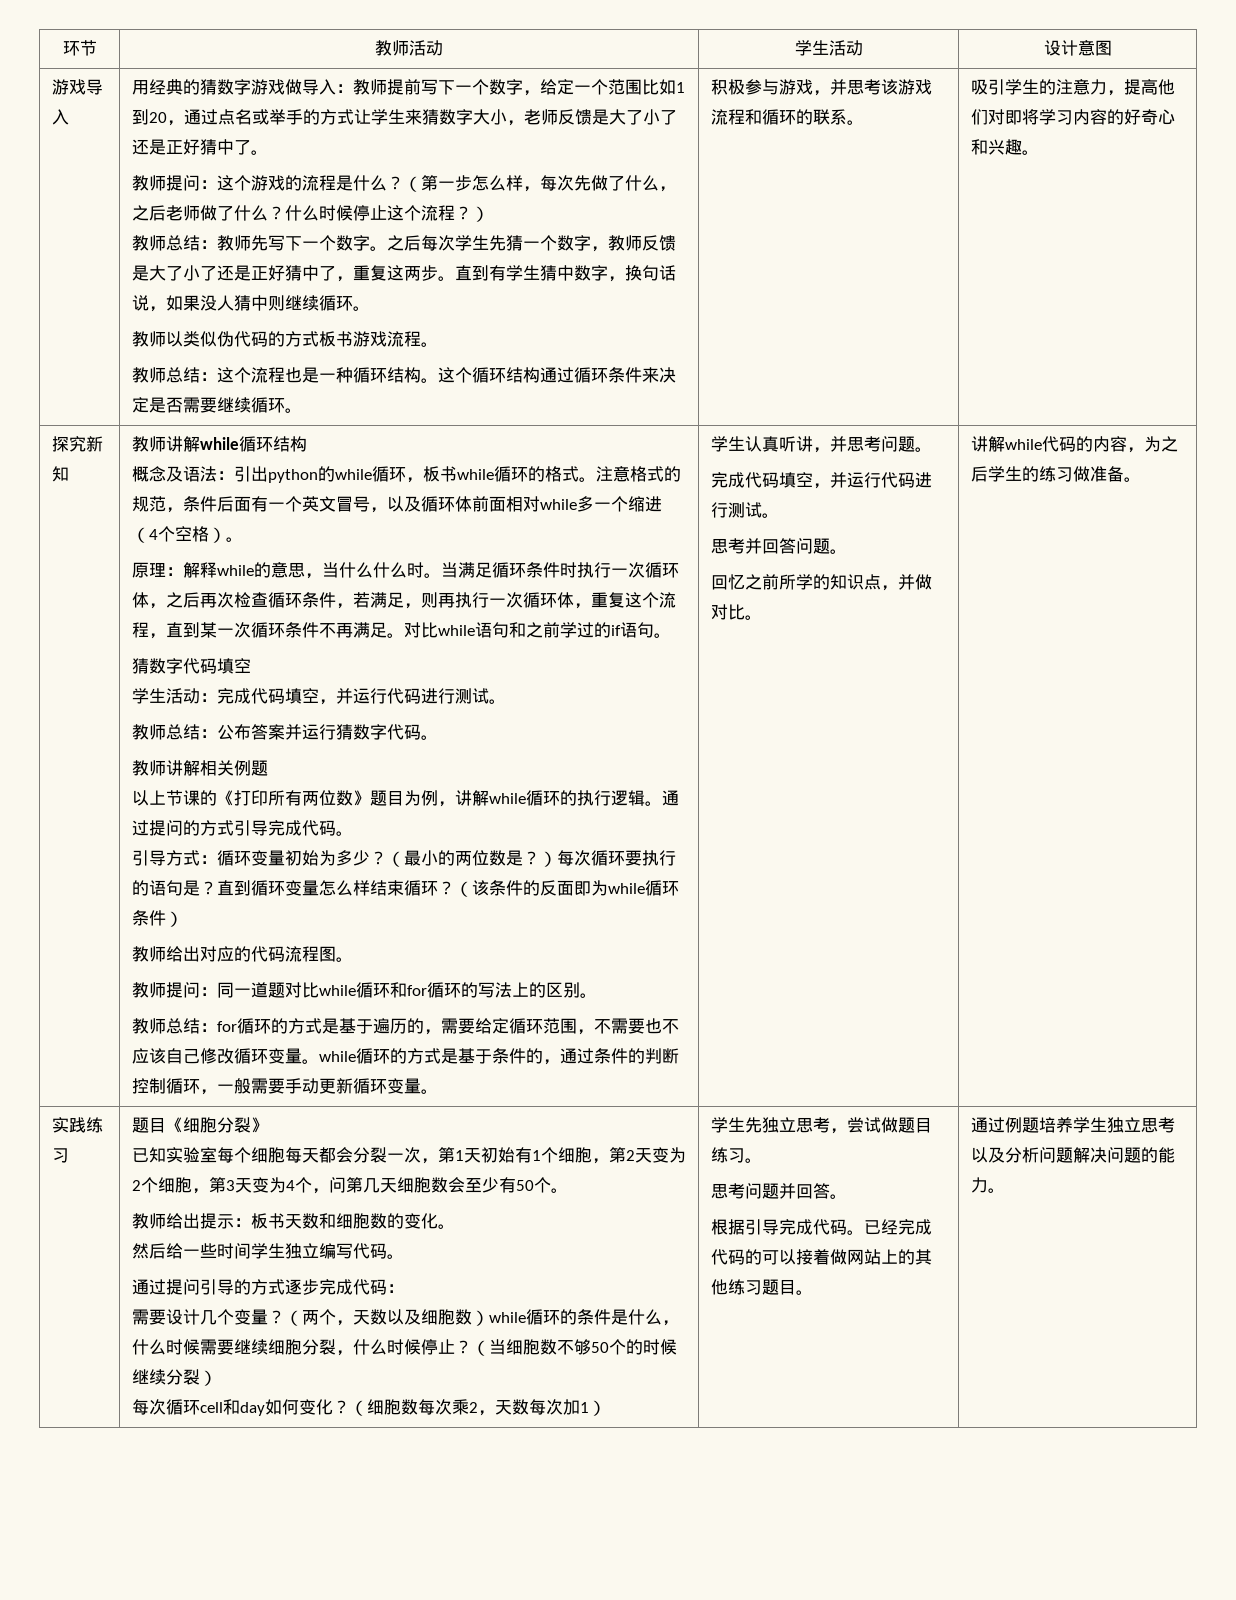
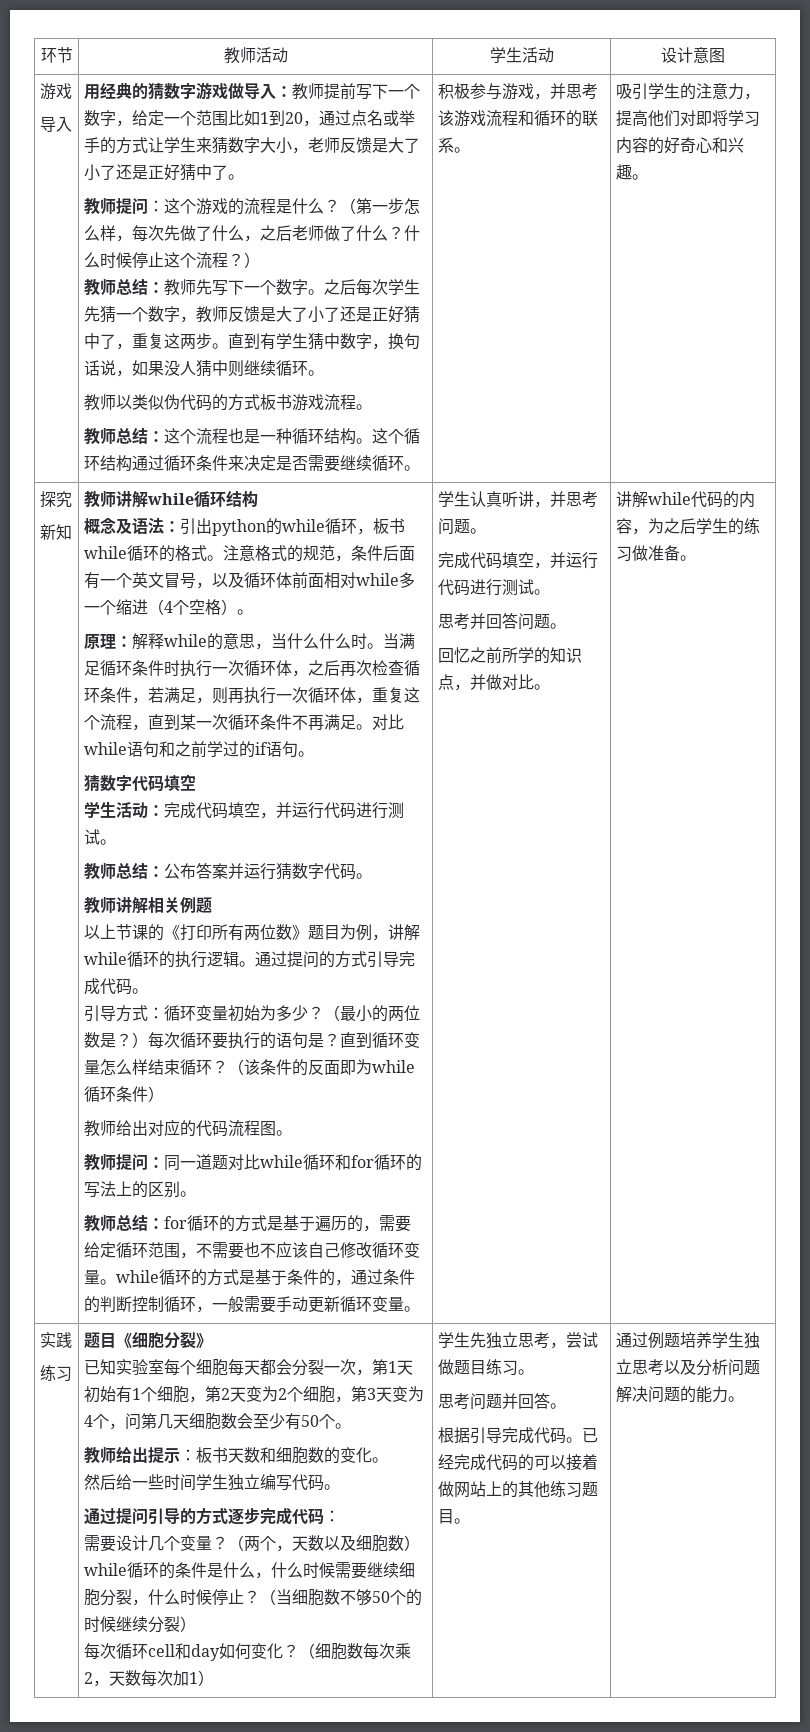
  环节 | 教师活动 | 学生活动 | 设计意图
- 游戏导入
+ 游戏
+ 导入
- 探究新知
+ 探究
+ 新知
- 实践练习
+ 实践
+ 练习

